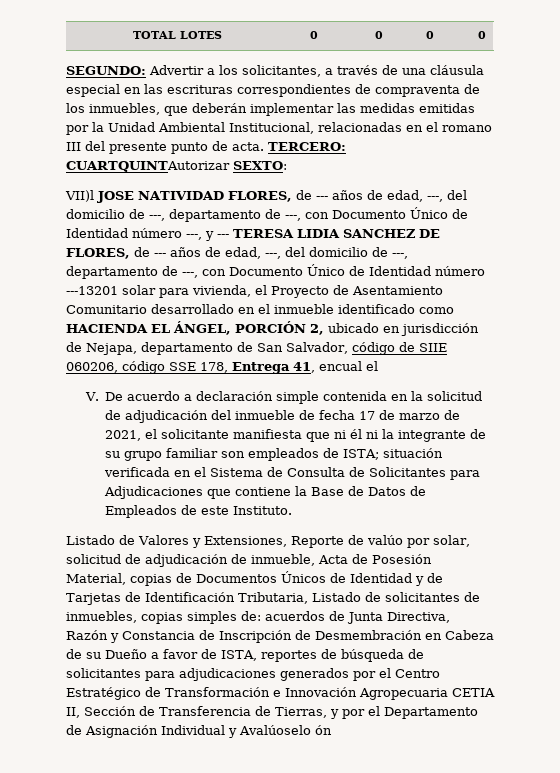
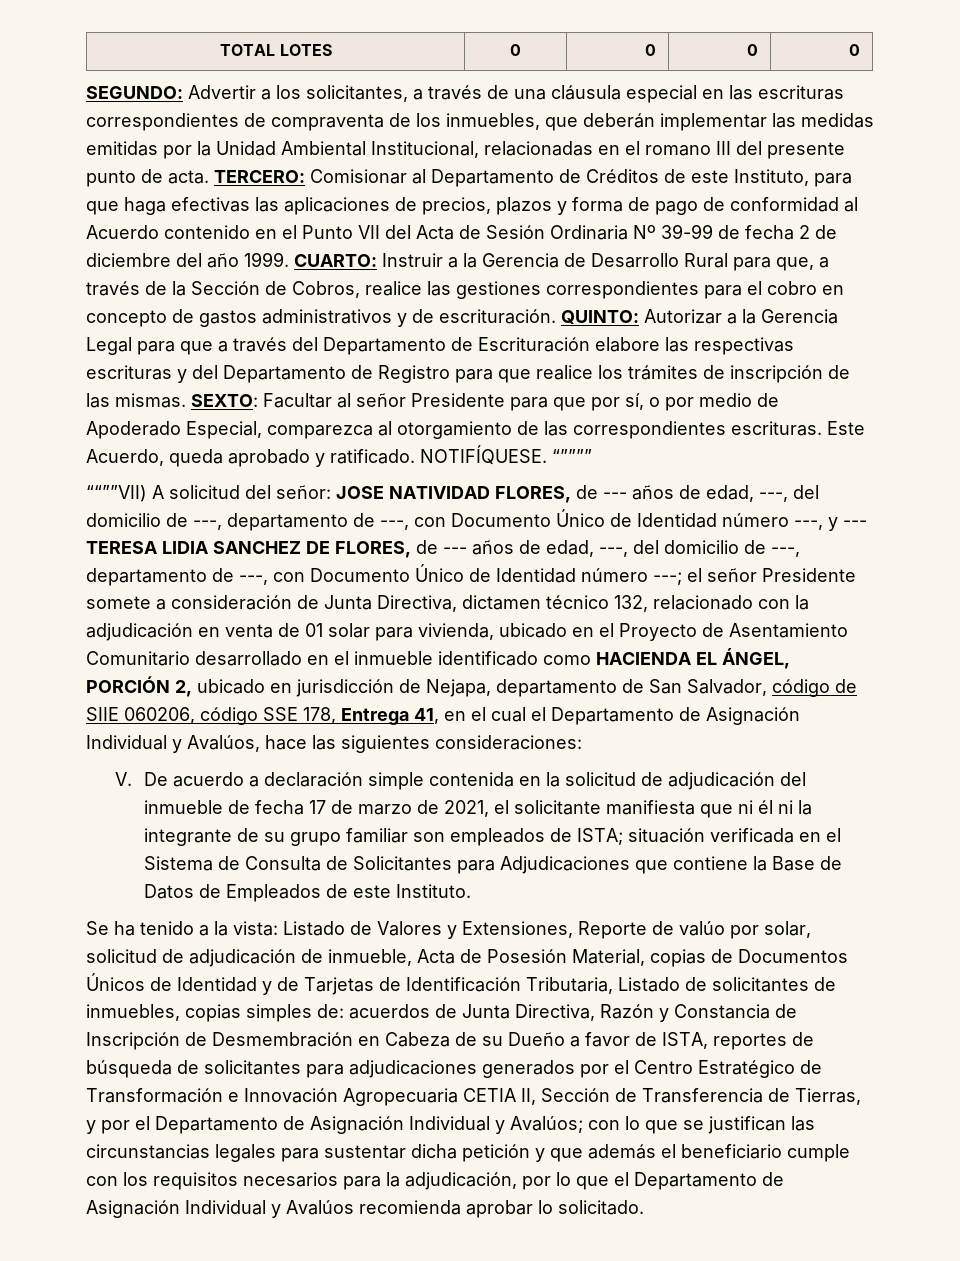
- CUARTQUINTAutorizar SEXTO:
- VII)l JOSE NATIVIDAD FLORES, de --- años de edad, ---, del domicilio de ---, departamento de ---, con Documento Único de Identidad número ---, y --- TERESA LIDIA SANCHEZ DE FLORES, de --- años de edad, ---, del domicilio de ---, departamento de ---, con Documento Único de Identidad número ---13201 solar para vivienda, el Proyecto de Asentamiento Comunitario desarrollado en el inmueble identificado como HACIENDA EL ÁNGEL, PORCIÓN 2, ubicado en jurisdicción de Nejapa, departamento de San Salvador, código de SIIE 060206, código SSE 178, Entrega 41, encual el
+ Comisionar al Departamento de Créditos de este Instituto, para que haga efectivas las aplicaciones de precios, plazos y forma de pago de conformidad al Acuerdo contenido en el Punto VII del Acta de Sesión Ordinaria Nº 39-99 de fecha 2 de diciembre del año 1999. CUARTO: Instruir a la Gerencia de Desarrollo Rural para que, a través de la Sección de Cobros, realice las gestiones correspondientes para el cobro en concepto de gastos administrativos y de escrituración. QUINTO: Autorizar a la Gerencia Legal para que a través del Departamento de Escrituración elabore las respectivas escrituras y del Departamento de Registro para que realice los trámites de inscripción de las mismas. SEXTO: Facultar al señor Presidente para que por sí, o por medio de Apoderado Especial, comparezca al otorgamiento de las correspondientes escrituras. Este Acuerdo, queda aprobado y ratificado. NOTIFÍQUESE. “””””
+ ““””VII) A solicitud del señor: JOSE NATIVIDAD FLORES, de --- años de edad, ---, del domicilio de ---, departamento de ---, con Documento Único de Identidad número ---, y --- TERESA LIDIA SANCHEZ DE FLORES, de --- años de edad, ---, del domicilio de ---, departamento de ---, con Documento Único de Identidad número ---; el señor Presidente somete a consideración de Junta Directiva, dictamen técnico 132, relacionado con la adjudicación en venta de 01 solar para vivienda, ubicado en el Proyecto de Asentamiento Comunitario desarrollado en el inmueble identificado como HACIENDA EL ÁNGEL, PORCIÓN 2, ubicado en jurisdicción de Nejapa, departamento de San Salvador, código de SIIE 060206, código SSE 178, Entrega 41, en el cual el Departamento de Asignación Individual y Avalúos, hace las siguientes consideraciones:
+ Se ha tenido a la vista:
- acuerdos de Junta Directiva, Razón y Constancia de Inscripción de Desmembración en Cabeza de su Dueño a favor de ISTA, reportes de búsqueda de solicitantes para adjudicaciones generados por el Centro Estratégico de Transformación e Innovación Agropecuaria CETIA II, Sección de Transferencia de Tierras, y por el Departamento de Asignación Individual y Avalúoselo ón
+ acuerdos de Junta Directiva, Razón y Constancia de Inscripción de Desmembración en Cabeza de su Dueño a favor de ISTA, reportes de búsqueda de solicitantes para adjudicaciones generados por el Centro Estratégico de Transformación e Innovación Agropecuaria CETIA II, Sección de Transferencia de Tierras, y por el Departamento de Asignación Individual y Avalúos; con lo que se justifican las circunstancias legales para sustentar dicha petición y que además el beneficiario cumple con los requisitos necesarios para la adjudicación, por lo que el Departamento de Asignación Individual y Avalúos recomienda aprobar lo solicitado.

